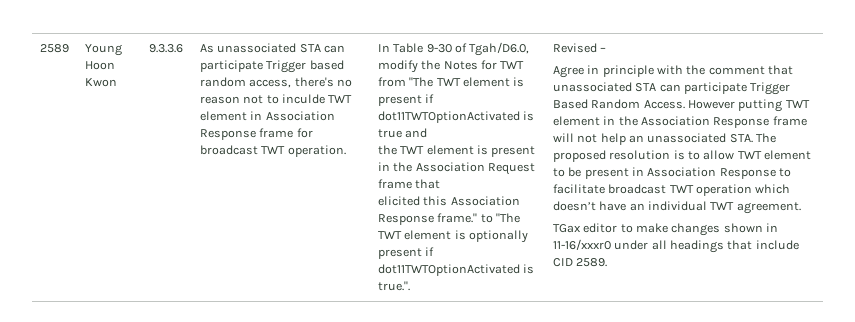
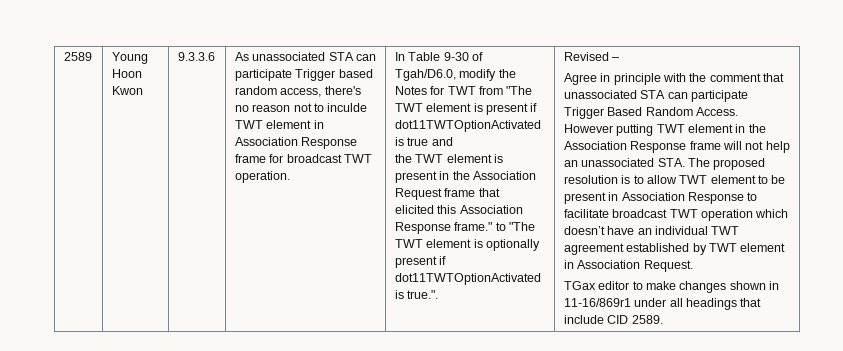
- However putting TWT element in the Association Response frame will not help an unassociated STA. The proposed resolution is to allow TWT element to be present in Association Response to facilitate broadcast TWT operation which doesn’t have an individual TWT agreement.
+ However putting TWT element in the Association Response frame will not help an unassociated STA. The proposed resolution is to allow TWT element to be present in Association Response to facilitate broadcast TWT operation which doesn’t have an individual TWT agreement established by TWT element in Association Request.
- TGax editor to make changes shown in 11-16/xxxr0 under all headings that include CID 2589.
+ TGax editor to make changes shown in 11-16/869r1 under all headings that include CID 2589.

